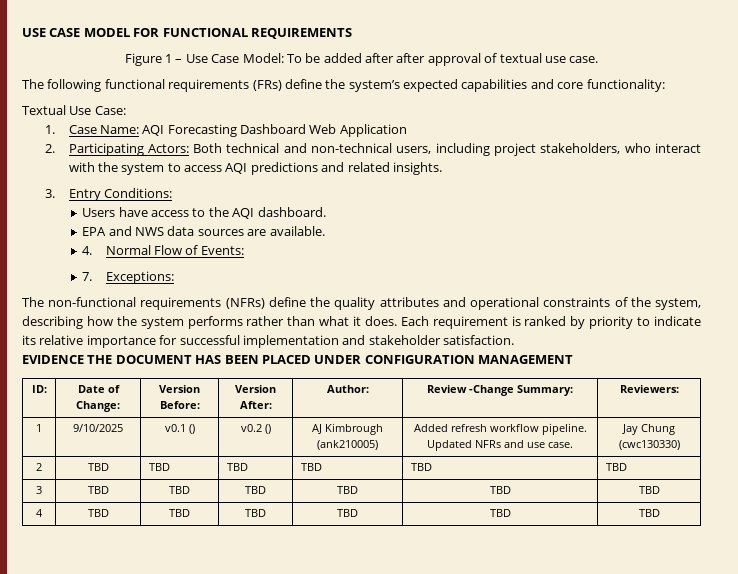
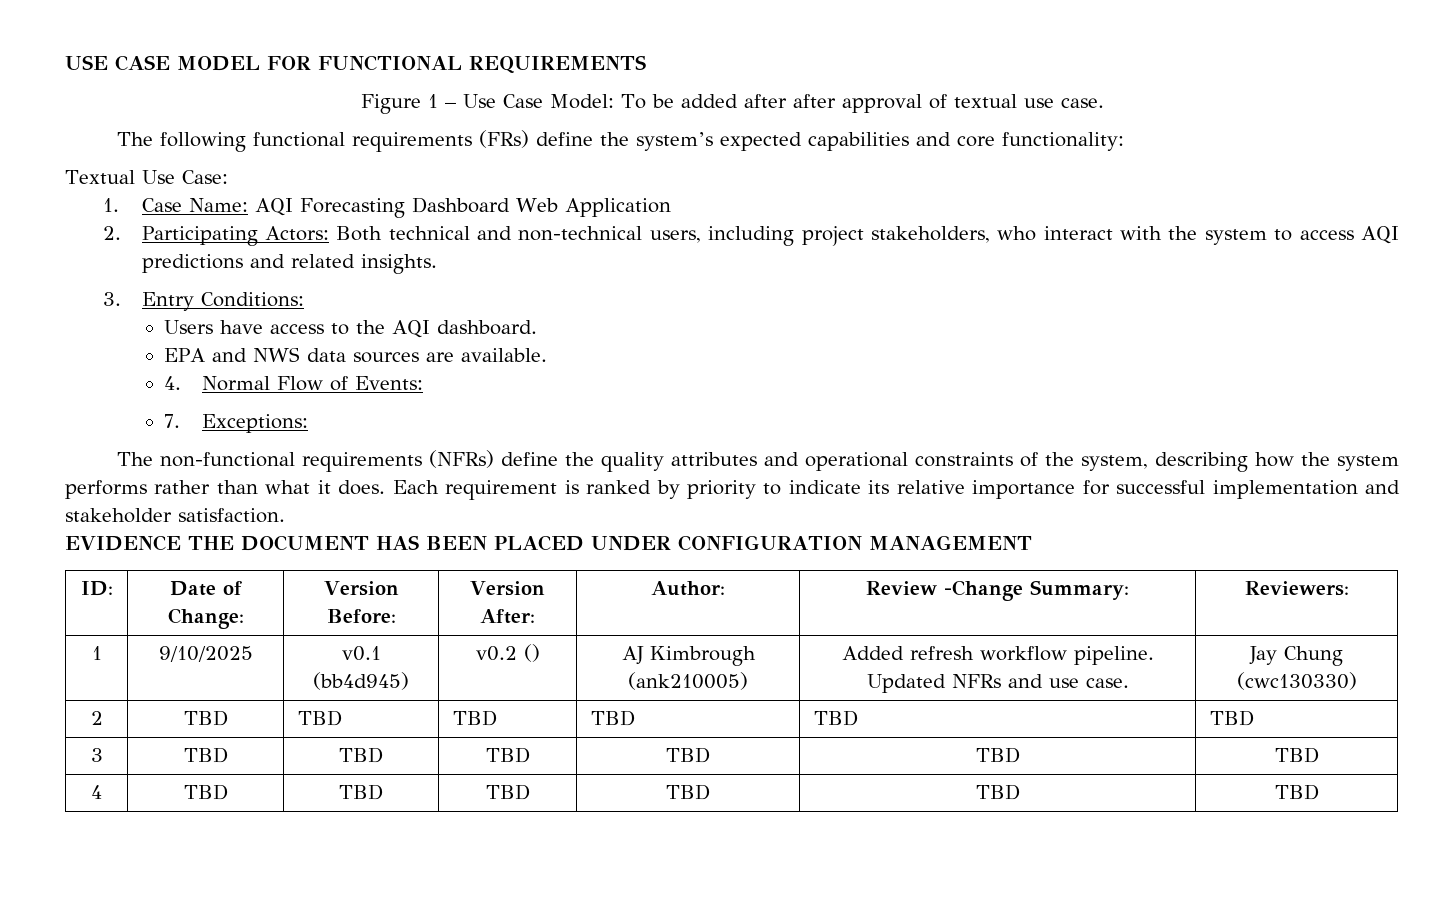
- 1 | 9/10/2025 | v0.1 () | v0.2 () | AJ Kimbrough (ank210005) | Added refresh workflow pipeline. Updated NFRs and use case. | Jay Chung (cwc130330)
+ 1 | 9/10/2025 | v0.1 (bb4d945) | v0.2 () | AJ Kimbrough (ank210005) | Added refresh workflow pipeline. Updated NFRs and use case. | Jay Chung (cwc130330)

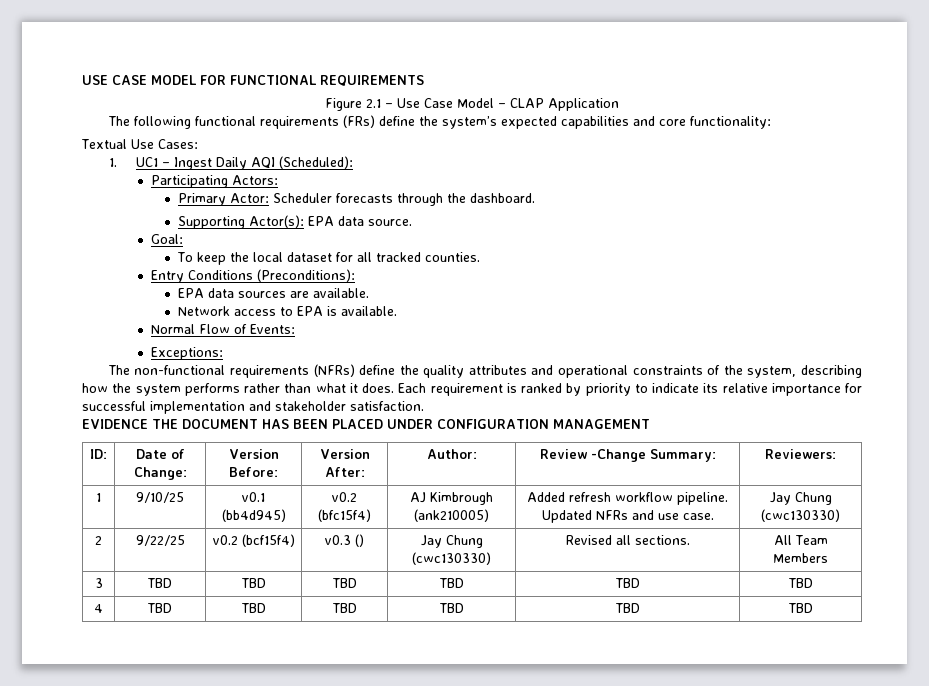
- Figure 1 – Use Case Model: To be added after after approval of textual use case.
+ Figure 2.1 – Use Case Model – CLAP Application
- Textual Use Case:
+ Textual Use Cases:
- 1. Case Name: AQI Forecasting Dashboard Web Application
- 2. Participating Actors: Both technical and non-technical users, including project stakeholders, who interact with the system to access AQI predictions and related insights.
- 3. Entry Conditions:
- Users have access to the AQI dashboard.
- EPA and NWS data sources are available.
- 4. Normal Flow of Events:
+ 1. UC1 – Ingest Daily AQI (Scheduled):
+ Participating Actors:
+ Primary Actor: Scheduler forecasts through the dashboard.
+ Supporting Actor(s): EPA data source.
+ Goal:
+ To keep the local dataset for all tracked counties.
+ Entry Conditions (Preconditions):
+ EPA data sources are available.
+ Network access to EPA is available.
+ Normal Flow of Events:
- 7. Exceptions:
+ Exceptions:
- 1 | 9/10/2025 | v0.1 (bb4d945) | v0.2 () | AJ Kimbrough (ank210005) | Added refresh workflow pipeline. Updated NFRs and use case. | Jay Chung (cwc130330)
+ 1 | 9/10/25 | v0.1 (bb4d945) | v0.2 (bfc15f4) | AJ Kimbrough (ank210005) | Added refresh workflow pipeline. Updated NFRs and use case. | Jay Chung (cwc130330)
- 2 | TBD | TBD | TBD | TBD | TBD | TBD
+ 2 | 9/22/25 | v0.2 (bcf15f4) | v0.3 () | Jay Chung (cwc130330) | Revised all sections. | All Team Members

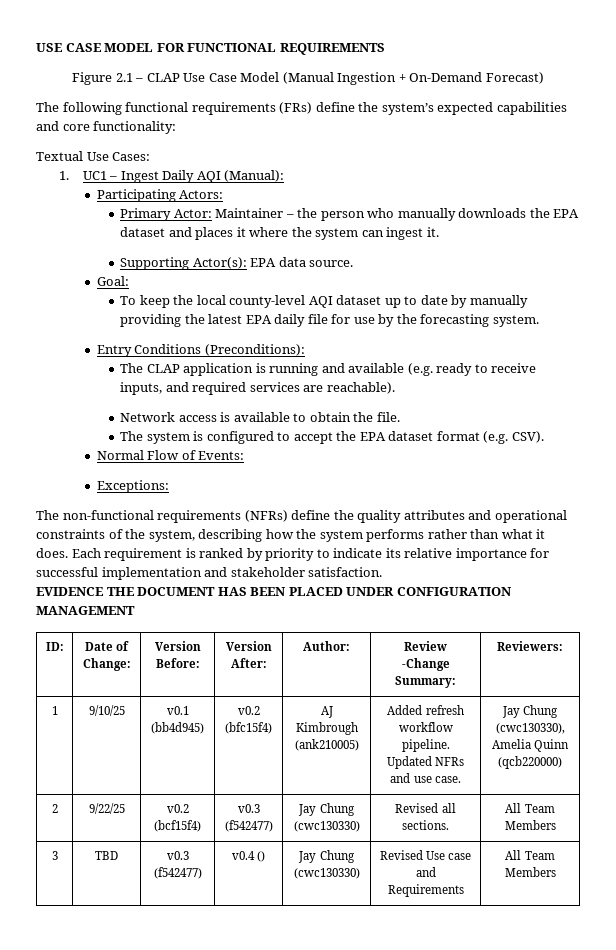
- Figure 2.1 – Use Case Model – CLAP Application
+ Figure 2.1 – CLAP Use Case Model (Manual Ingestion + On-Demand Forecast)
- 1. UC1 – Ingest Daily AQI (Scheduled):
+ 1. UC1 – Ingest Daily AQI (Manual):
- Primary Actor: Scheduler forecasts through the dashboard.
+ Primary Actor: Maintainer – the person who manually downloads the EPA dataset and places it where the system can ingest it.
- To keep the local dataset for all tracked counties.
+ To keep the local county-level AQI dataset up to date by manually providing the latest EPA daily file for use by the forecasting system.
  Entry Conditions (Preconditions):
- EPA data sources are available.
- Network access to EPA is available.
+ The CLAP application is running and available (e.g. ready to receive inputs, and required services are reachable).
+ Network access is available to obtain the file.
+ The system is configured to accept the EPA dataset format (e.g. CSV).
- 1 | 9/10/25 | v0.1 (bb4d945) | v0.2 (bfc15f4) | AJ Kimbrough (ank210005) | Added refresh workflow pipeline. Updated NFRs and use case. | Jay Chung (cwc130330)
+ 1 | 9/10/25 | v0.1 (bb4d945) | v0.2 (bfc15f4) | AJ Kimbrough (ank210005) | Added refresh workflow pipeline. Updated NFRs and use case. | Jay Chung (cwc130330), Amelia Quinn (qcb220000)
- 2 | 9/22/25 | v0.2 (bcf15f4) | v0.3 () | Jay Chung (cwc130330) | Revised all sections. | All Team Members
+ 2 | 9/22/25 | v0.2 (bcf15f4) | v0.3 (f542477) | Jay Chung (cwc130330) | Revised all sections. | All Team Members
- 3 | TBD | TBD | TBD | TBD | TBD | TBD
- 4 | TBD | TBD | TBD | TBD | TBD | TBD
+ 3 | TBD | v0.3 (f542477) | v0.4 () | Jay Chung (cwc130330) | Revised Use case and Requirements | All Team Members

